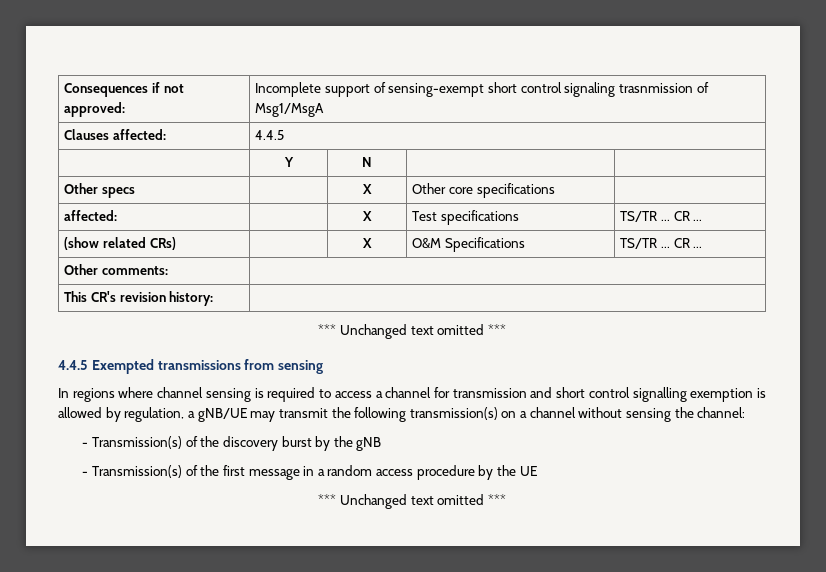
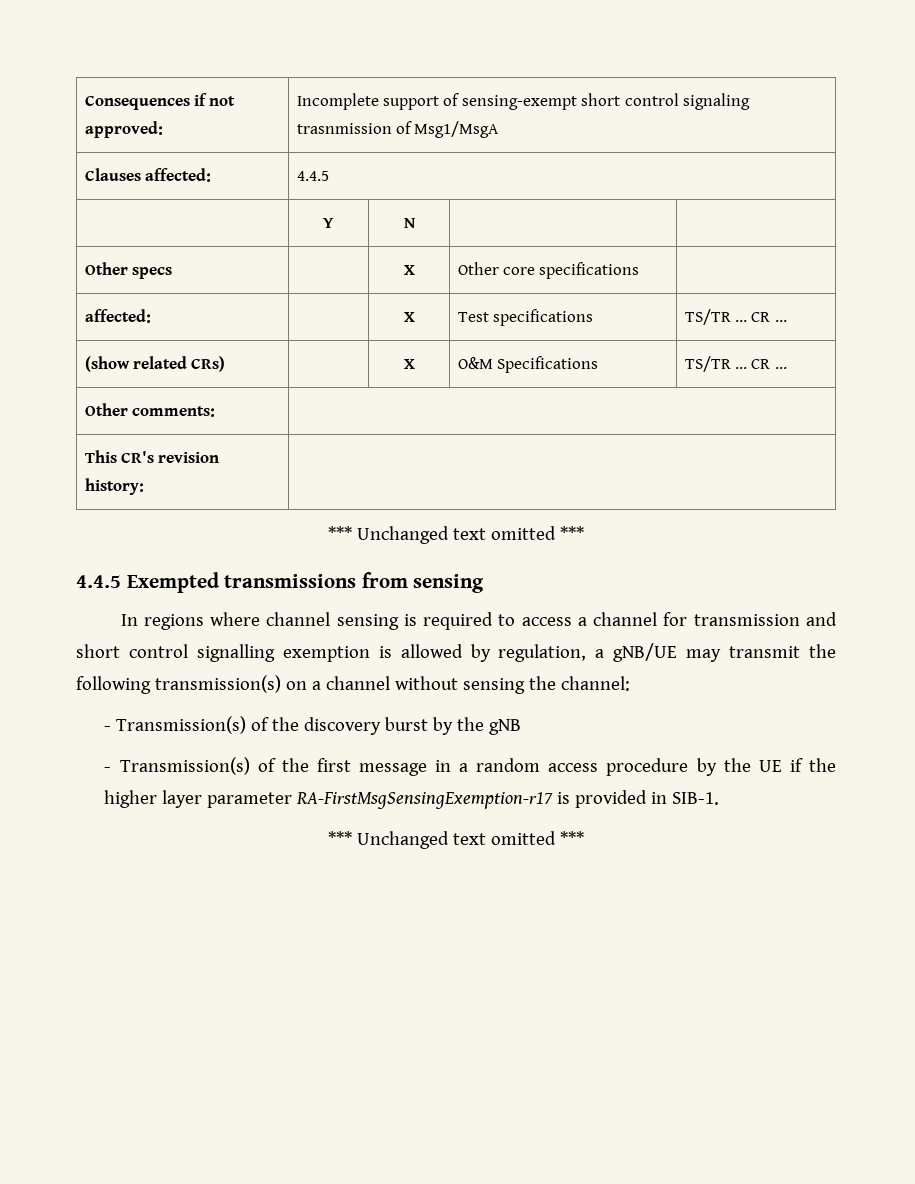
- - Transmission(s) of the first message in a random access procedure by the UE
+ - Transmission(s) of the first message in a random access procedure by the UE if the higher layer parameter RA-FirstMsgSensingExemption-r17 is provided in SIB-1.

